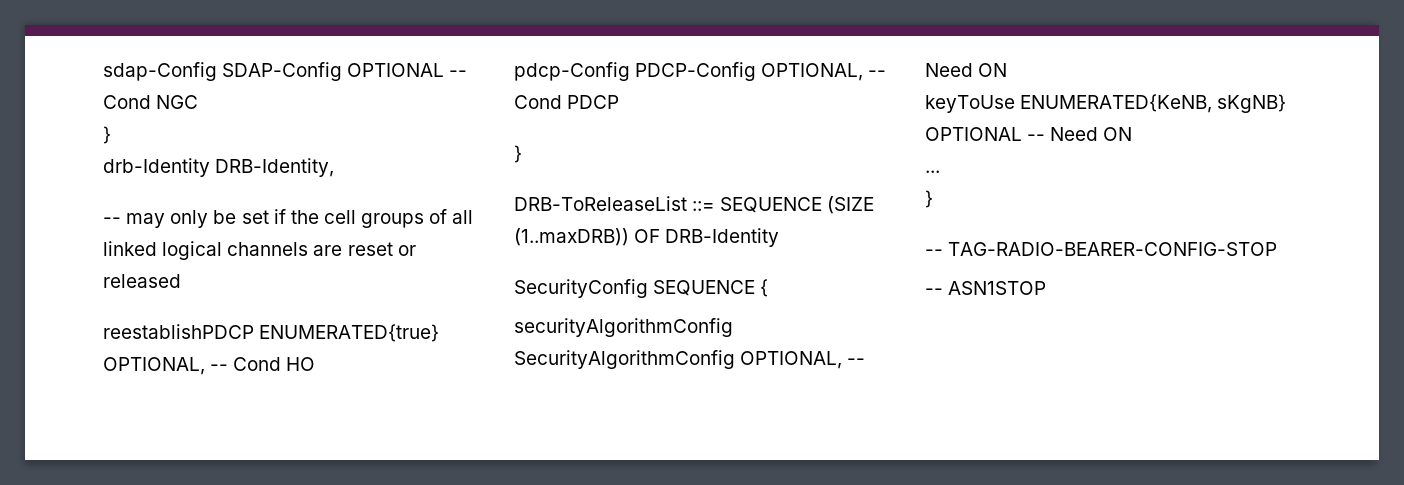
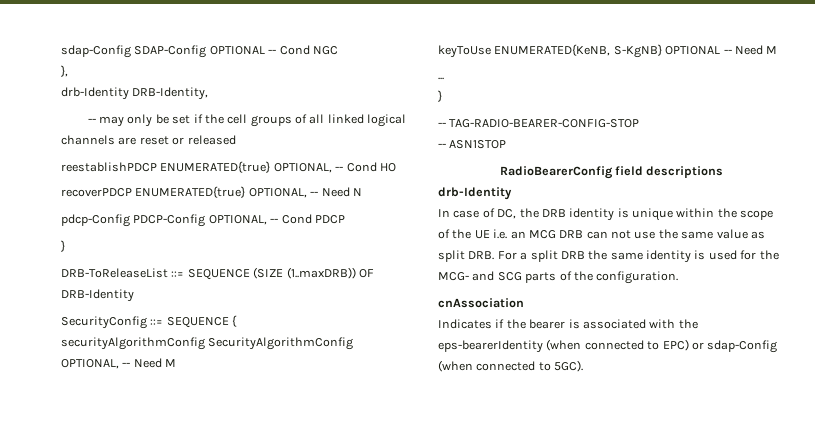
  sdap-Config SDAP-Config OPTIONAL -- Cond NGC
- }
+ },
+ recoverPDCP ENUMERATED{true} OPTIONAL, -- Need N
- SecurityConfig SEQUENCE {
+ SecurityConfig ::= SEQUENCE {
- securityAlgorithmConfig SecurityAlgorithmConfig OPTIONAL, -- Need ON
+ securityAlgorithmConfig SecurityAlgorithmConfig OPTIONAL, -- Need M
- keyToUse ENUMERATED{KeNB, sKgNB} OPTIONAL -- Need ON
+ keyToUse ENUMERATED{KeNB, S-KgNB} OPTIONAL -- Need M
+ RadioBearerConfig field descriptions
+ drb-Identity
+ In case of DC, the DRB identity is unique within the scope of the UE i.e. an MCG DRB can not use the same value as split DRB. For a split DRB the same identity is used for the MCG- and SCG parts of the configuration.
+ cnAssociation
+ Indicates if the bearer is associated with the eps-bearerIdentity (when connected to EPC) or sdap-Config (when connected to 5GC).

